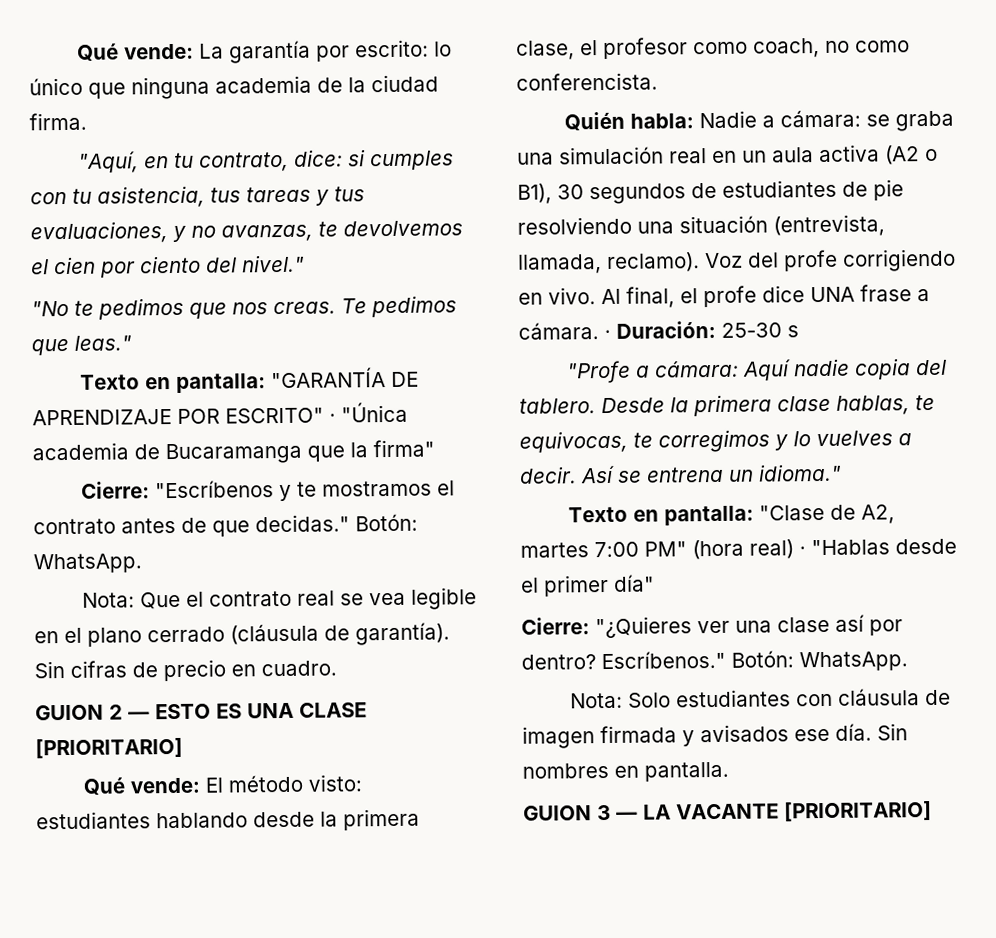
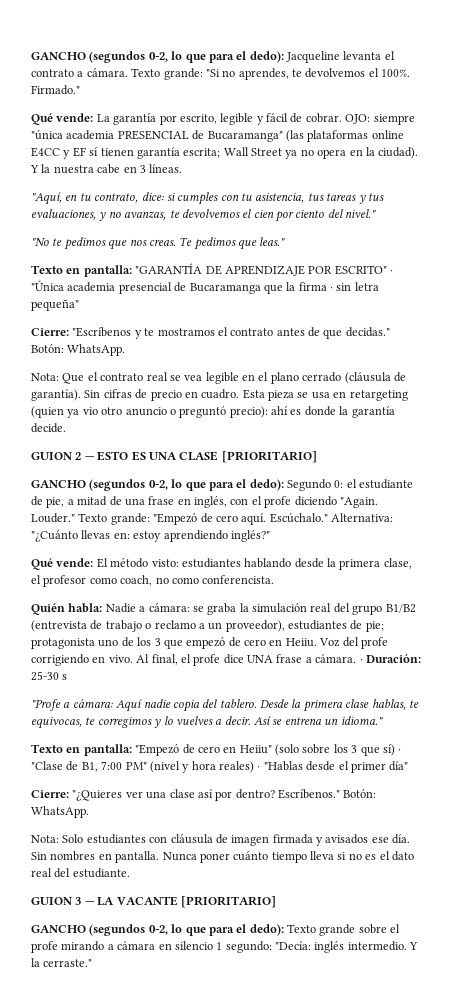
+ GANCHO (segundos 0-2, lo que para el dedo): Jacqueline levanta el contrato a cámara. Texto grande: "Si no aprendes, te devolvemos el 100%. Firmado."
- Qué vende: La garantía por escrito: lo único que ninguna academia de la ciudad firma.
+ Qué vende: La garantía por escrito, legible y fácil de cobrar. OJO: siempre "única academia PRESENCIAL de Bucaramanga" (las plataformas online E4CC y EF sí tienen garantía escrita; Wall Street ya no opera en la ciudad). Y la nuestra cabe en 3 líneas.
- Texto en pantalla: "GARANTÍA DE APRENDIZAJE POR ESCRITO" · "Única academia de Bucaramanga que la firma"
+ Texto en pantalla: "GARANTÍA DE APRENDIZAJE POR ESCRITO" · "Única academia presencial de Bucaramanga que la firma · sin letra pequeña"
+ Esta pieza se usa en retargeting (quien ya vio otro anuncio o preguntó precio): ahí es donde la garantía decide.
+ GANCHO (segundos 0-2, lo que para el dedo): Segundo 0: el estudiante de pie, a mitad de una frase en inglés, con el profe diciendo "Again. Louder." Texto grande: "Empezó de cero aquí. Escúchalo." Alternativa: "¿Cuánto llevas en: estoy aprendiendo inglés?"
- Quién habla: Nadie a cámara: se graba una simulación real en un aula activa (A2 o B1), 30 segundos de estudiantes de pie resolviendo una situación (entrevista, llamada, reclamo).
+ Quién habla: Nadie a cámara: se graba la simulación real del grupo B1/B2 (entrevista de trabajo o reclamo a un proveedor), estudiantes de pie; protagonista uno de los 3 que empezó de cero en Heiiu.
- Texto en pantalla: "Clase de A2, martes 7:00 PM" (hora real) · "Hablas desde el primer día"
+ Texto en pantalla: "Empezó de cero en Heiiu" (solo sobre los 3 que sí) · "Clase de B1, 7:00 PM" (nivel y hora reales) · "Hablas desde el primer día"
+ Nunca poner cuánto tiempo lleva si no es el dato real del estudiante.
+ GANCHO (segundos 0-2, lo que para el dedo): Texto grande sobre el profe mirando a cámara en silencio 1 segundo: "Decía: inglés intermedio. Y la cerraste."

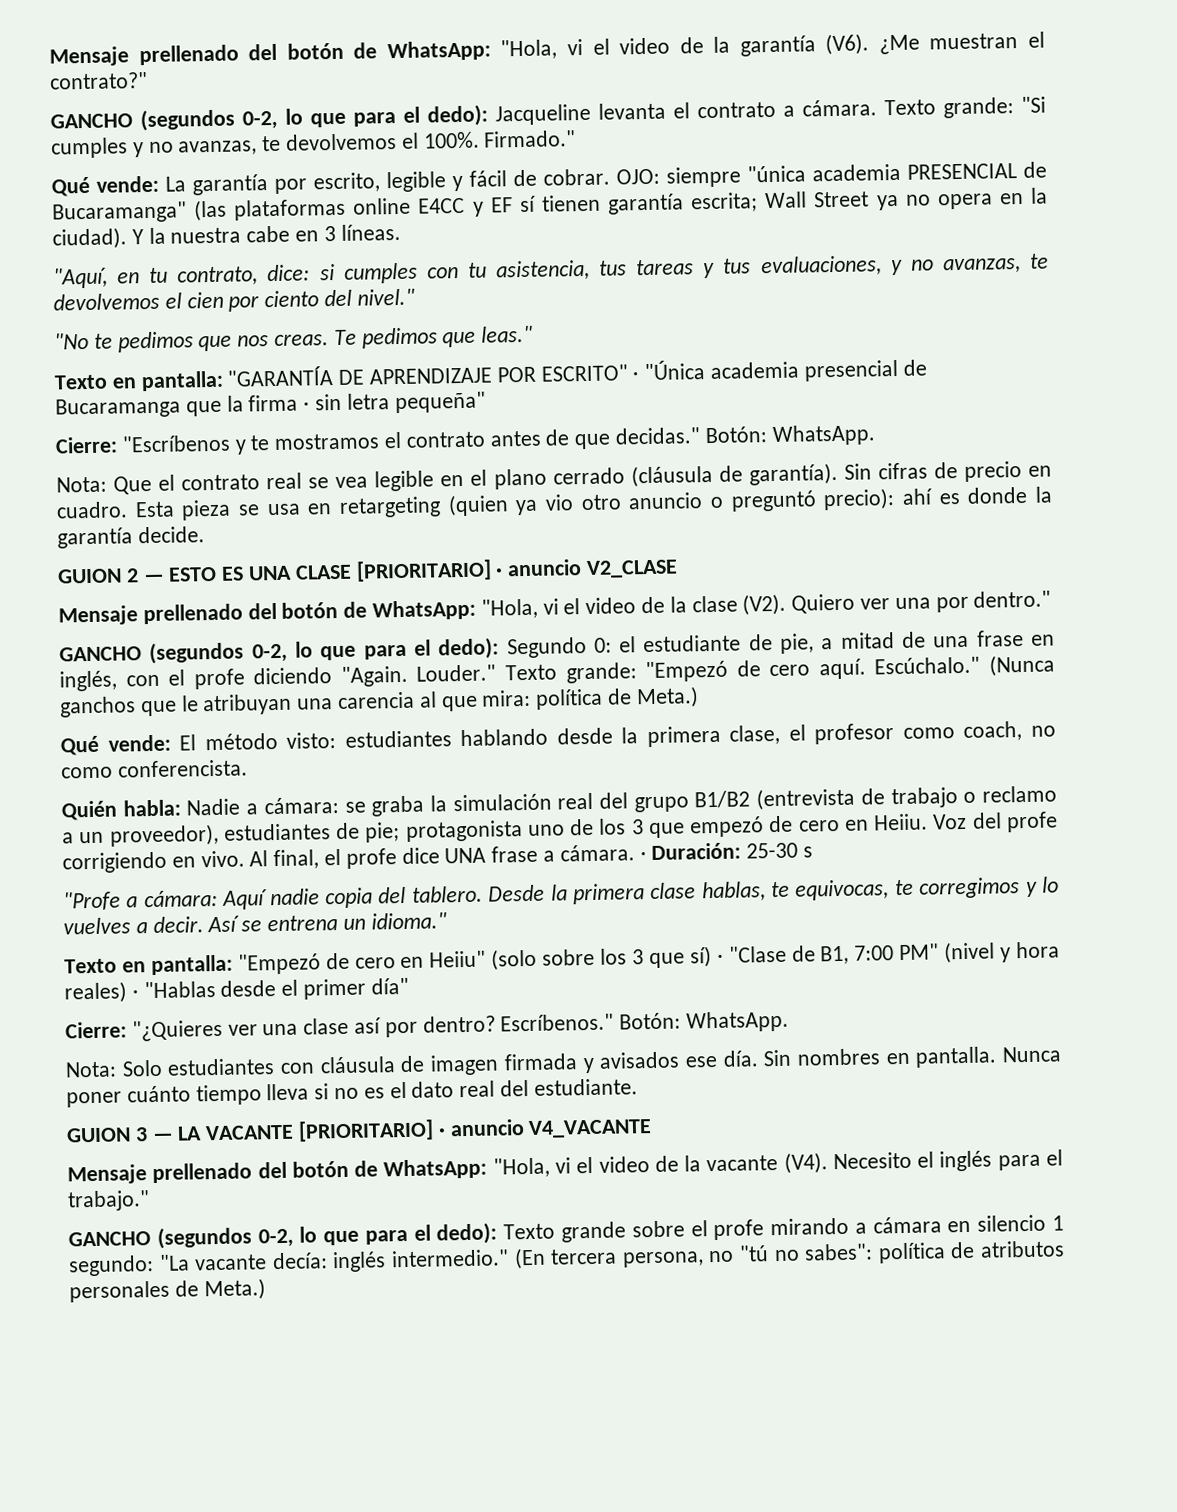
+ Mensaje prellenado del botón de WhatsApp: "Hola, vi el video de la garantía (V6). ¿Me muestran el contrato?"
- Texto grande: "Si no aprendes, te devolvemos el 100%.
+ Texto grande: "Si cumples y no avanzas, te devolvemos el 100%.
- GUION 2 — ESTO ES UNA CLASE [PRIORITARIO]
+ GUION 2 — ESTO ES UNA CLASE [PRIORITARIO] · anuncio V2_CLASE
+ Mensaje prellenado del botón de WhatsApp: "Hola, vi el video de la clase (V2). Quiero ver una por dentro."
- Alternativa: "¿Cuánto llevas en: estoy aprendiendo inglés?"
+ (Nunca ganchos que le atribuyan una carencia al que mira: política de Meta.)
- GUION 3 — LA VACANTE [PRIORITARIO]
+ GUION 3 — LA VACANTE [PRIORITARIO] · anuncio V4_VACANTE
+ Mensaje prellenado del botón de WhatsApp: "Hola, vi el video de la vacante (V4). Necesito el inglés para el trabajo."
- GANCHO (segundos 0-2, lo que para el dedo): Texto grande sobre el profe mirando a cámara en silencio 1 segundo: "Decía: inglés intermedio. Y la cerraste."
+ GANCHO (segundos 0-2, lo que para el dedo): Texto grande sobre el profe mirando a cámara en silencio 1 segundo: "La vacante decía: inglés intermedio." (En tercera persona, no "tú no sabes": política de atributos personales de Meta.)

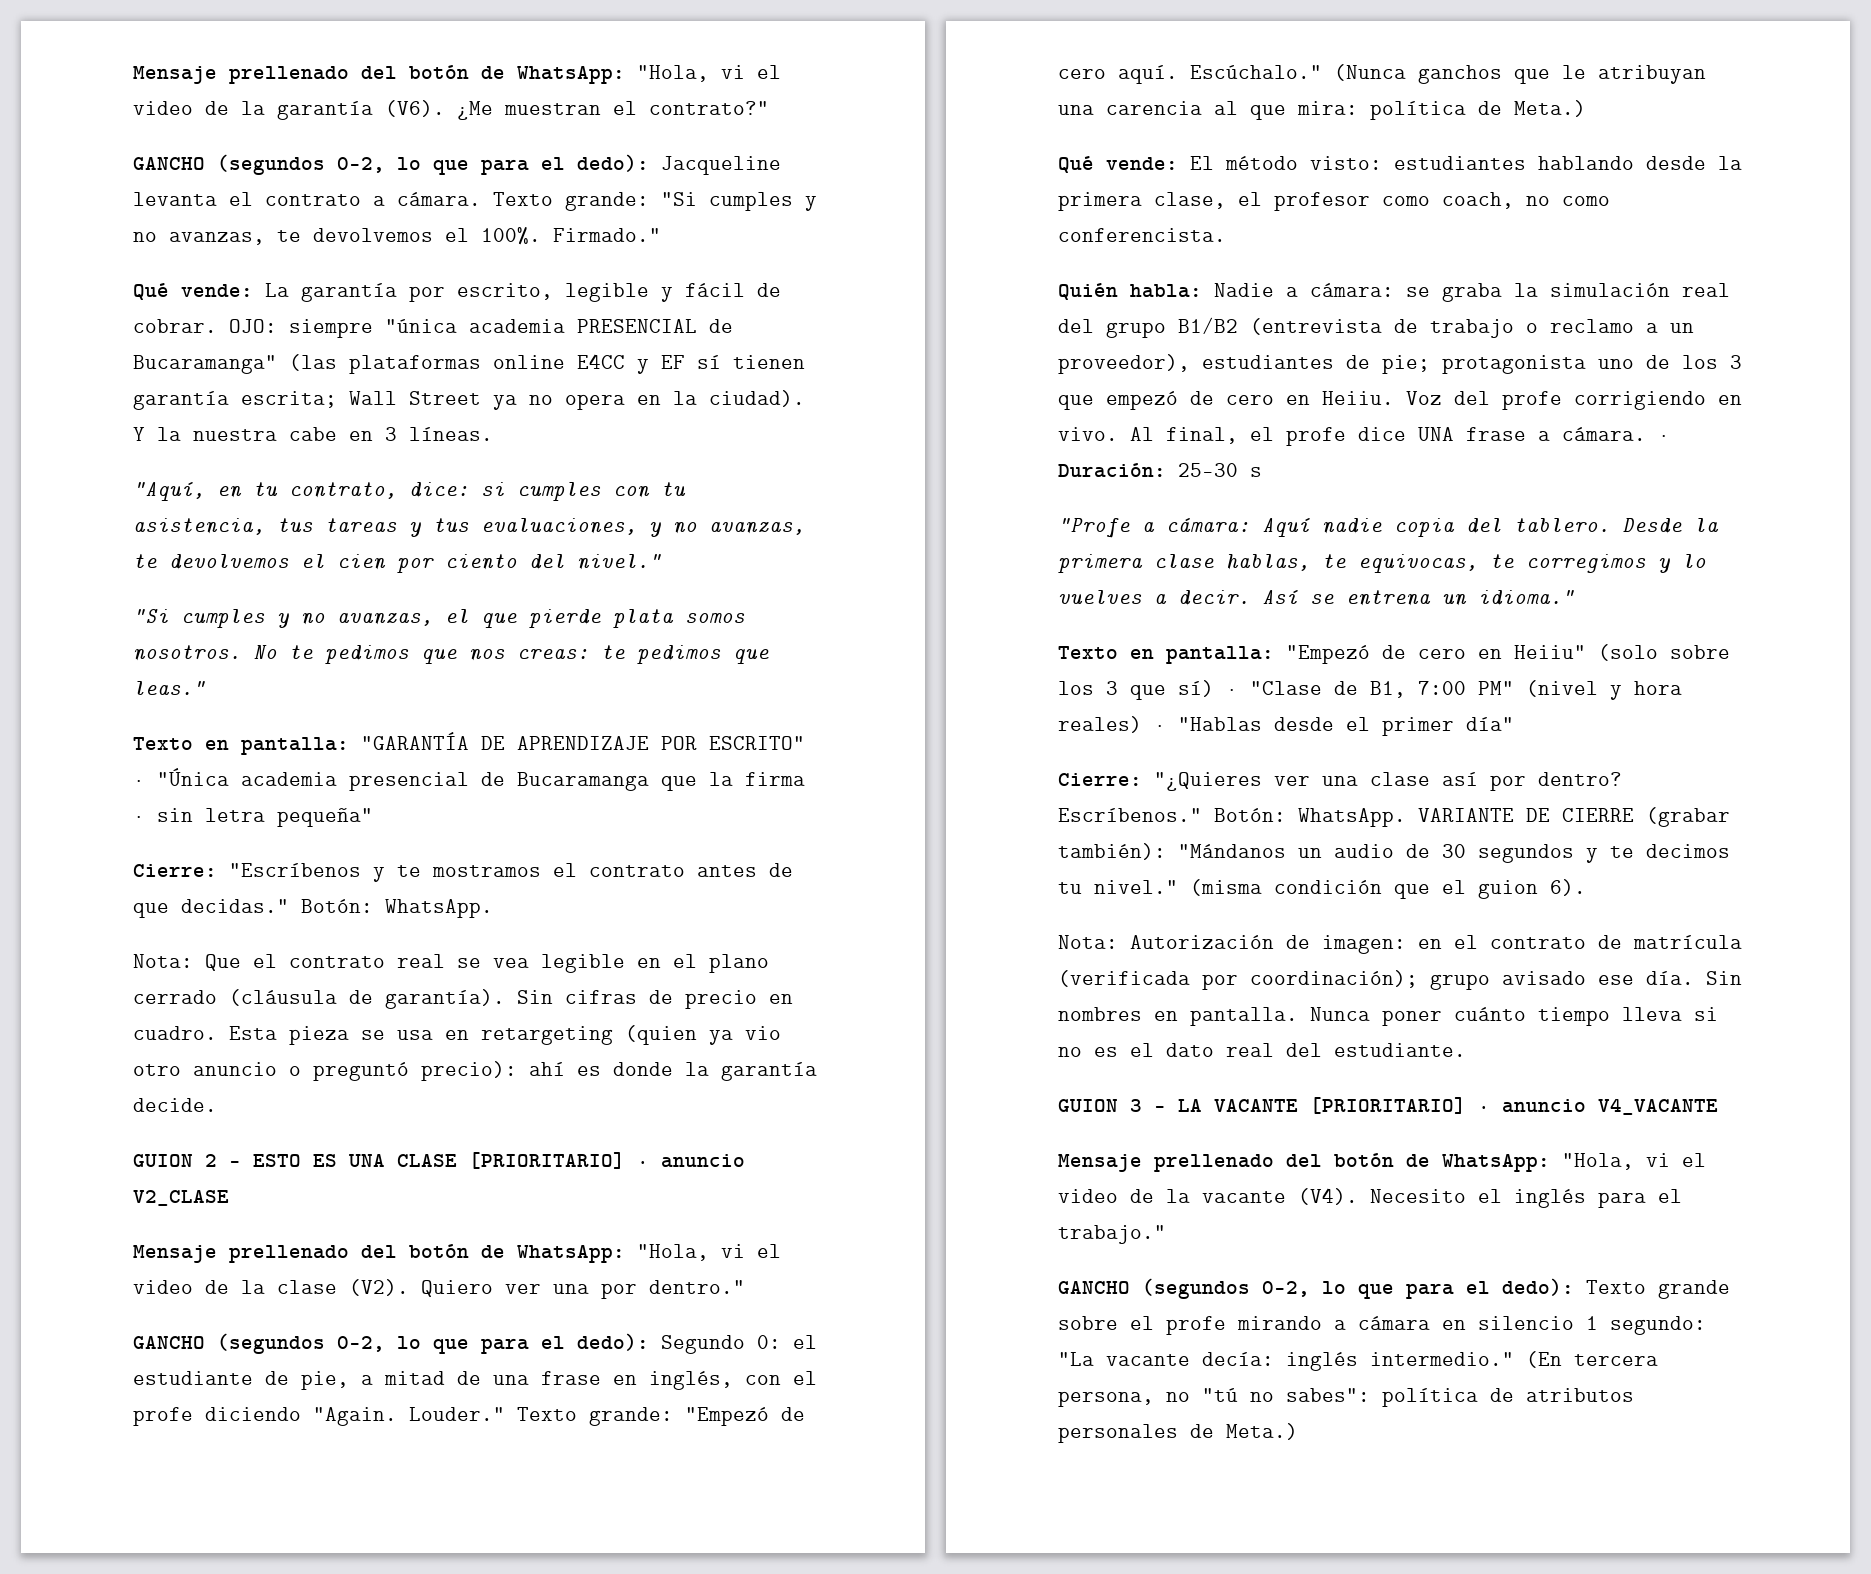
- "No te pedimos que nos creas. Te pedimos que leas."
+ "Si cumples y no avanzas, el que pierde plata somos nosotros. No te pedimos que nos creas: te pedimos que leas."
- Escríbenos." Botón: WhatsApp.
- Nota: Solo estudiantes con cláusula de imagen firmada y avisados ese día.
+ Escríbenos." Botón: WhatsApp. VARIANTE DE CIERRE (grabar también): "Mándanos un audio de 30 segundos y te decimos tu nivel." (misma condición que el guion 6).
+ Nota: Autorización de imagen: en el contrato de matrícula (verificada por coordinación); grupo avisado ese día.

